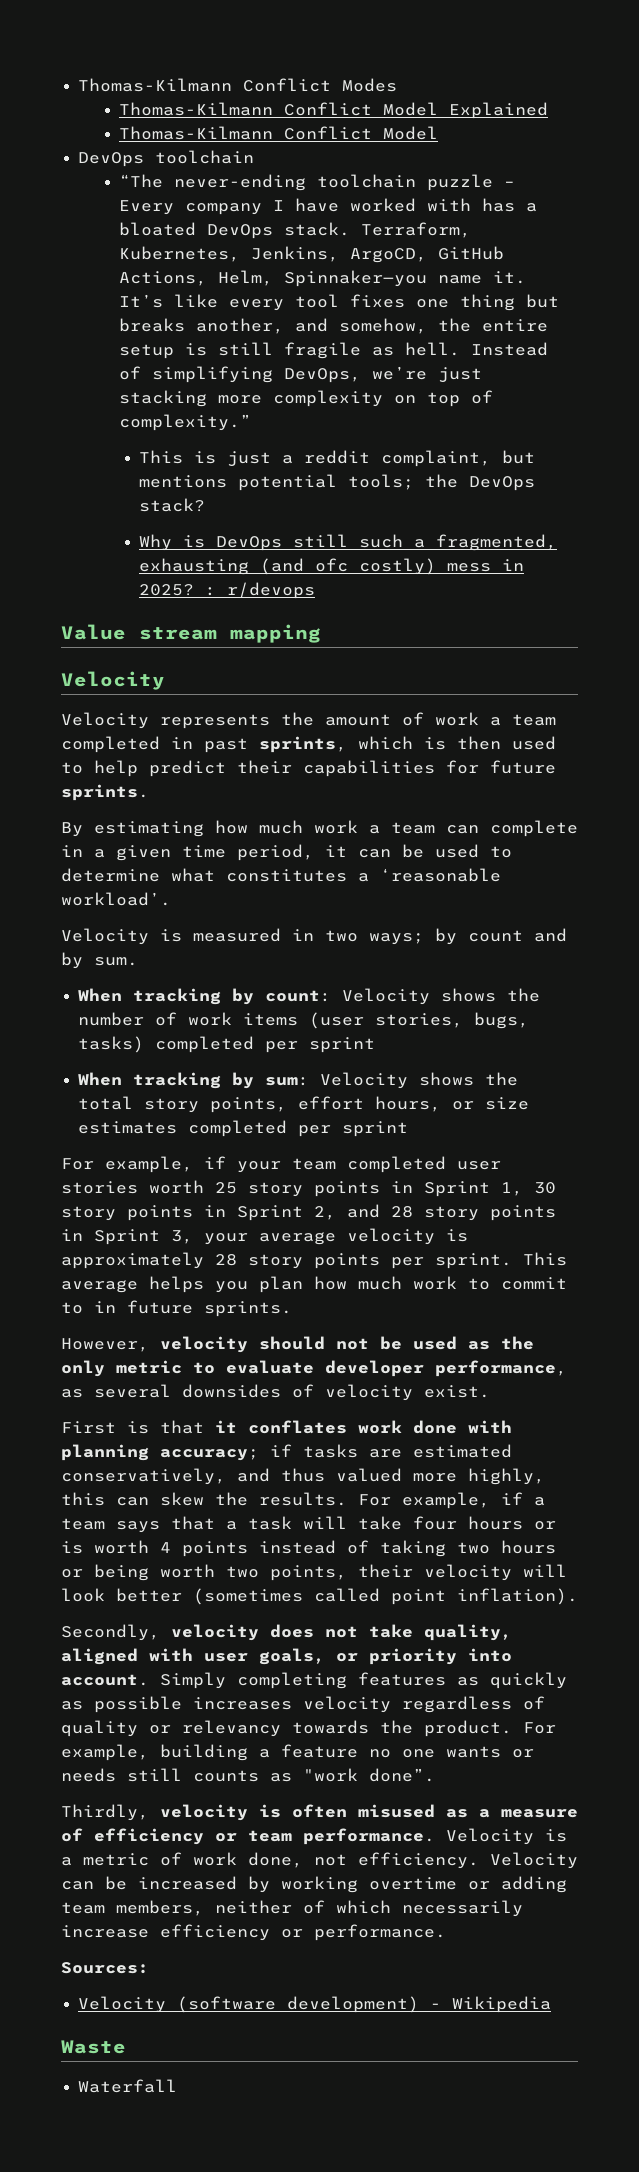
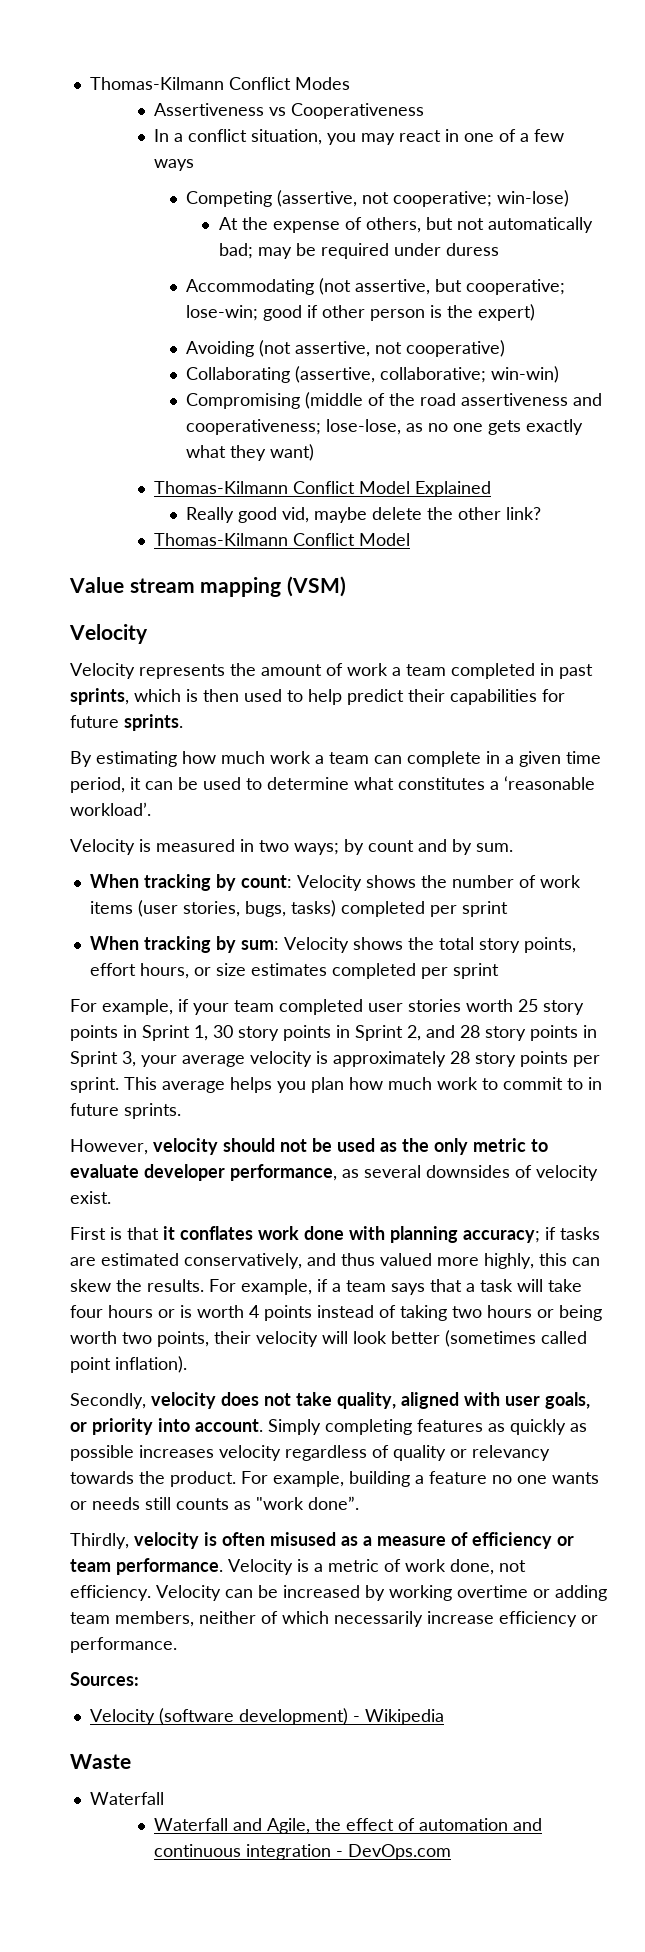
+ Assertiveness vs Cooperativeness
+ In a conflict situation, you may react in one of a few ways
+ Competing (assertive, not cooperative; win-lose)
+ At the expense of others, but not automatically bad; may be required under duress
+ Accommodating (not assertive, but cooperative; lose-win; good if other person is the expert)
+ Avoiding (not assertive, not cooperative)
+ Collaborating (assertive, collaborative; win-win)
+ Compromising (middle of the road assertiveness and cooperativeness; lose-lose, as no one gets exactly what they want)
  Thomas-Kilmann Conflict Model Explained
+ Really good vid, maybe delete the other link?
  Thomas-Kilmann Conflict Model
- DevOps toolchain
- “The never-ending toolchain puzzle – Every company I have worked with has a bloated DevOps stack. Terraform, Kubernetes, Jenkins, ArgoCD, GitHub Actions, Helm, Spinnaker—you name it. It’s like every tool fixes one thing but breaks another, and somehow, the entire setup is still fragile as hell. Instead of simplifying DevOps, we’re just stacking more complexity on top of complexity.”
- This is just a reddit complaint, but mentions potential tools; the DevOps stack?
- Why is DevOps still such a fragmented, exhausting (and ofc costly) mess in 2025? : r/devops
- Value stream mapping
+ Value stream mapping (VSM)
+ Waterfall and Agile, the effect of automation and continuous integration - DevOps.com

